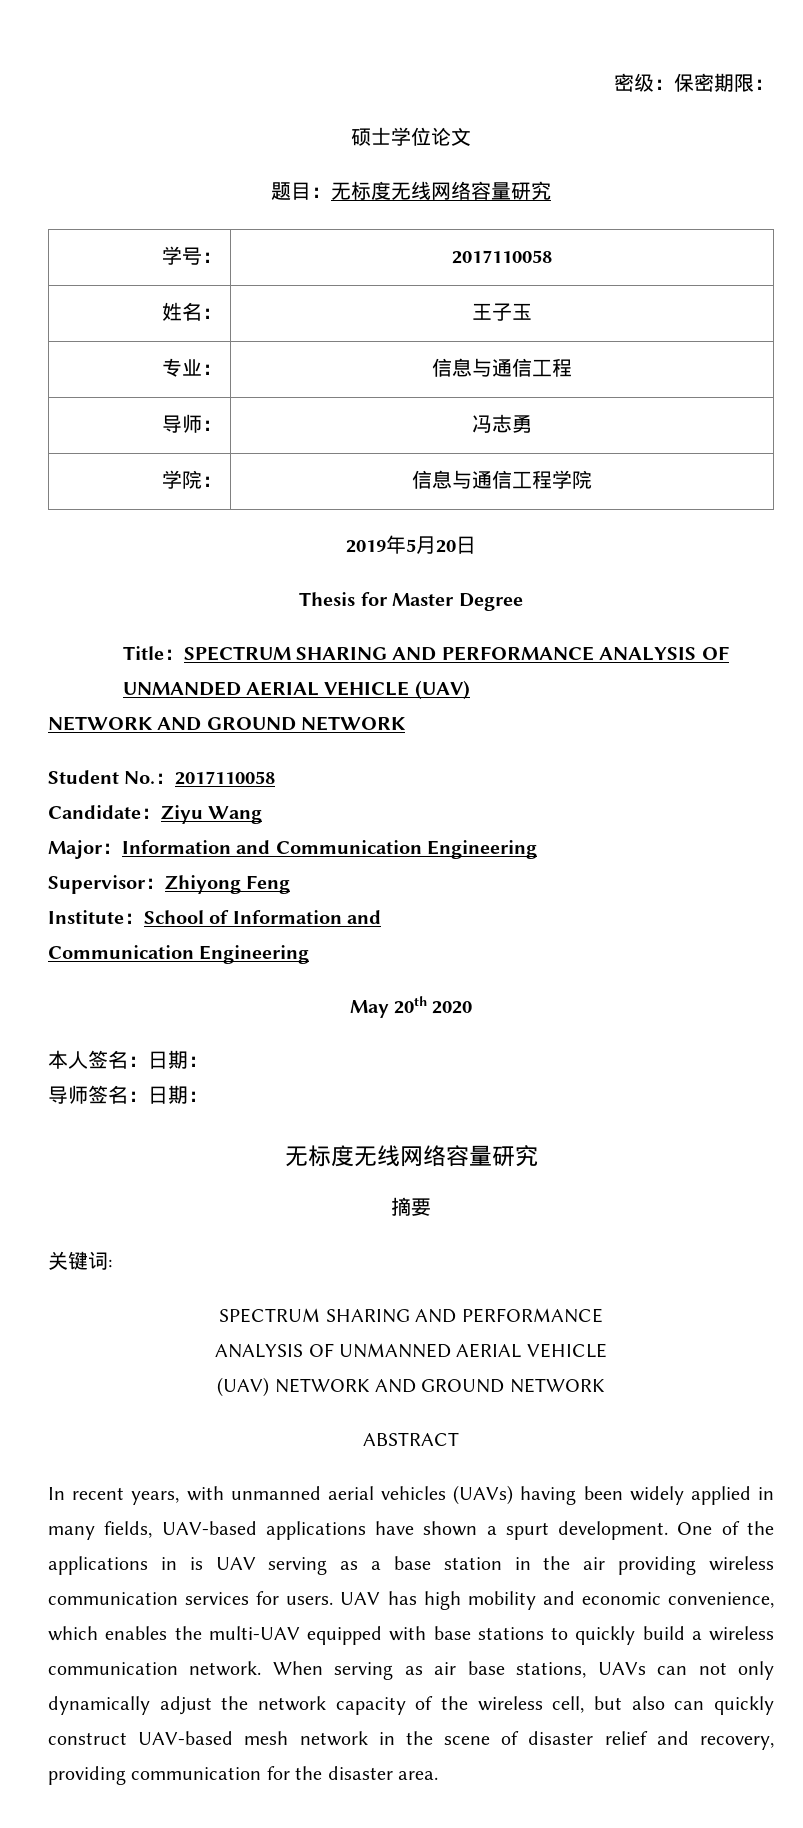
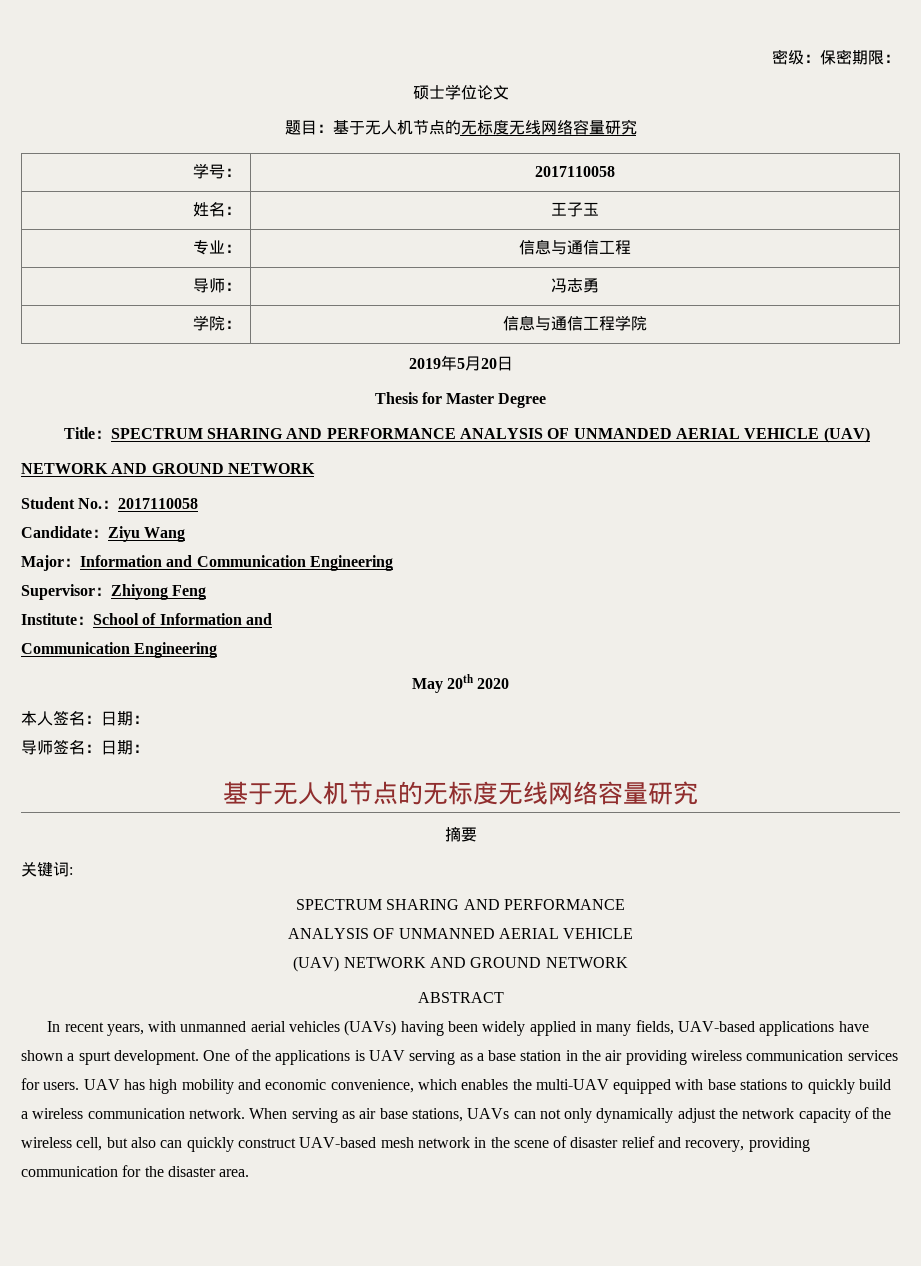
- 题目：无标度无线网络容量研究
+ 题目：基于无人机节点的无标度无线网络容量研究
  导师签名：日期：
- 无标度无线网络容量研究
+ 基于无人机节点的无标度无线网络容量研究
- One of the applications in is UAV serving as a base station in the air providing wireless communication services for users.
+ One of the applications is UAV serving as a base station in the air providing wireless communication services for users.

